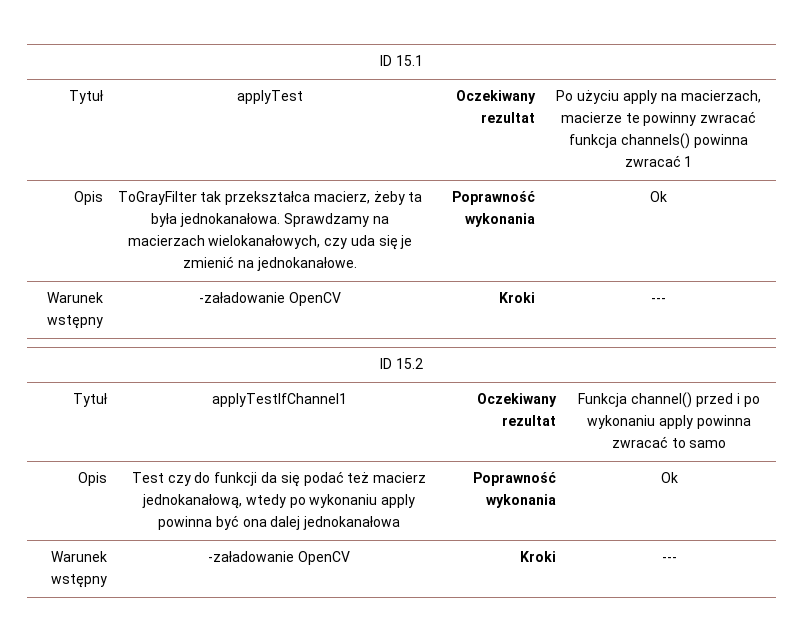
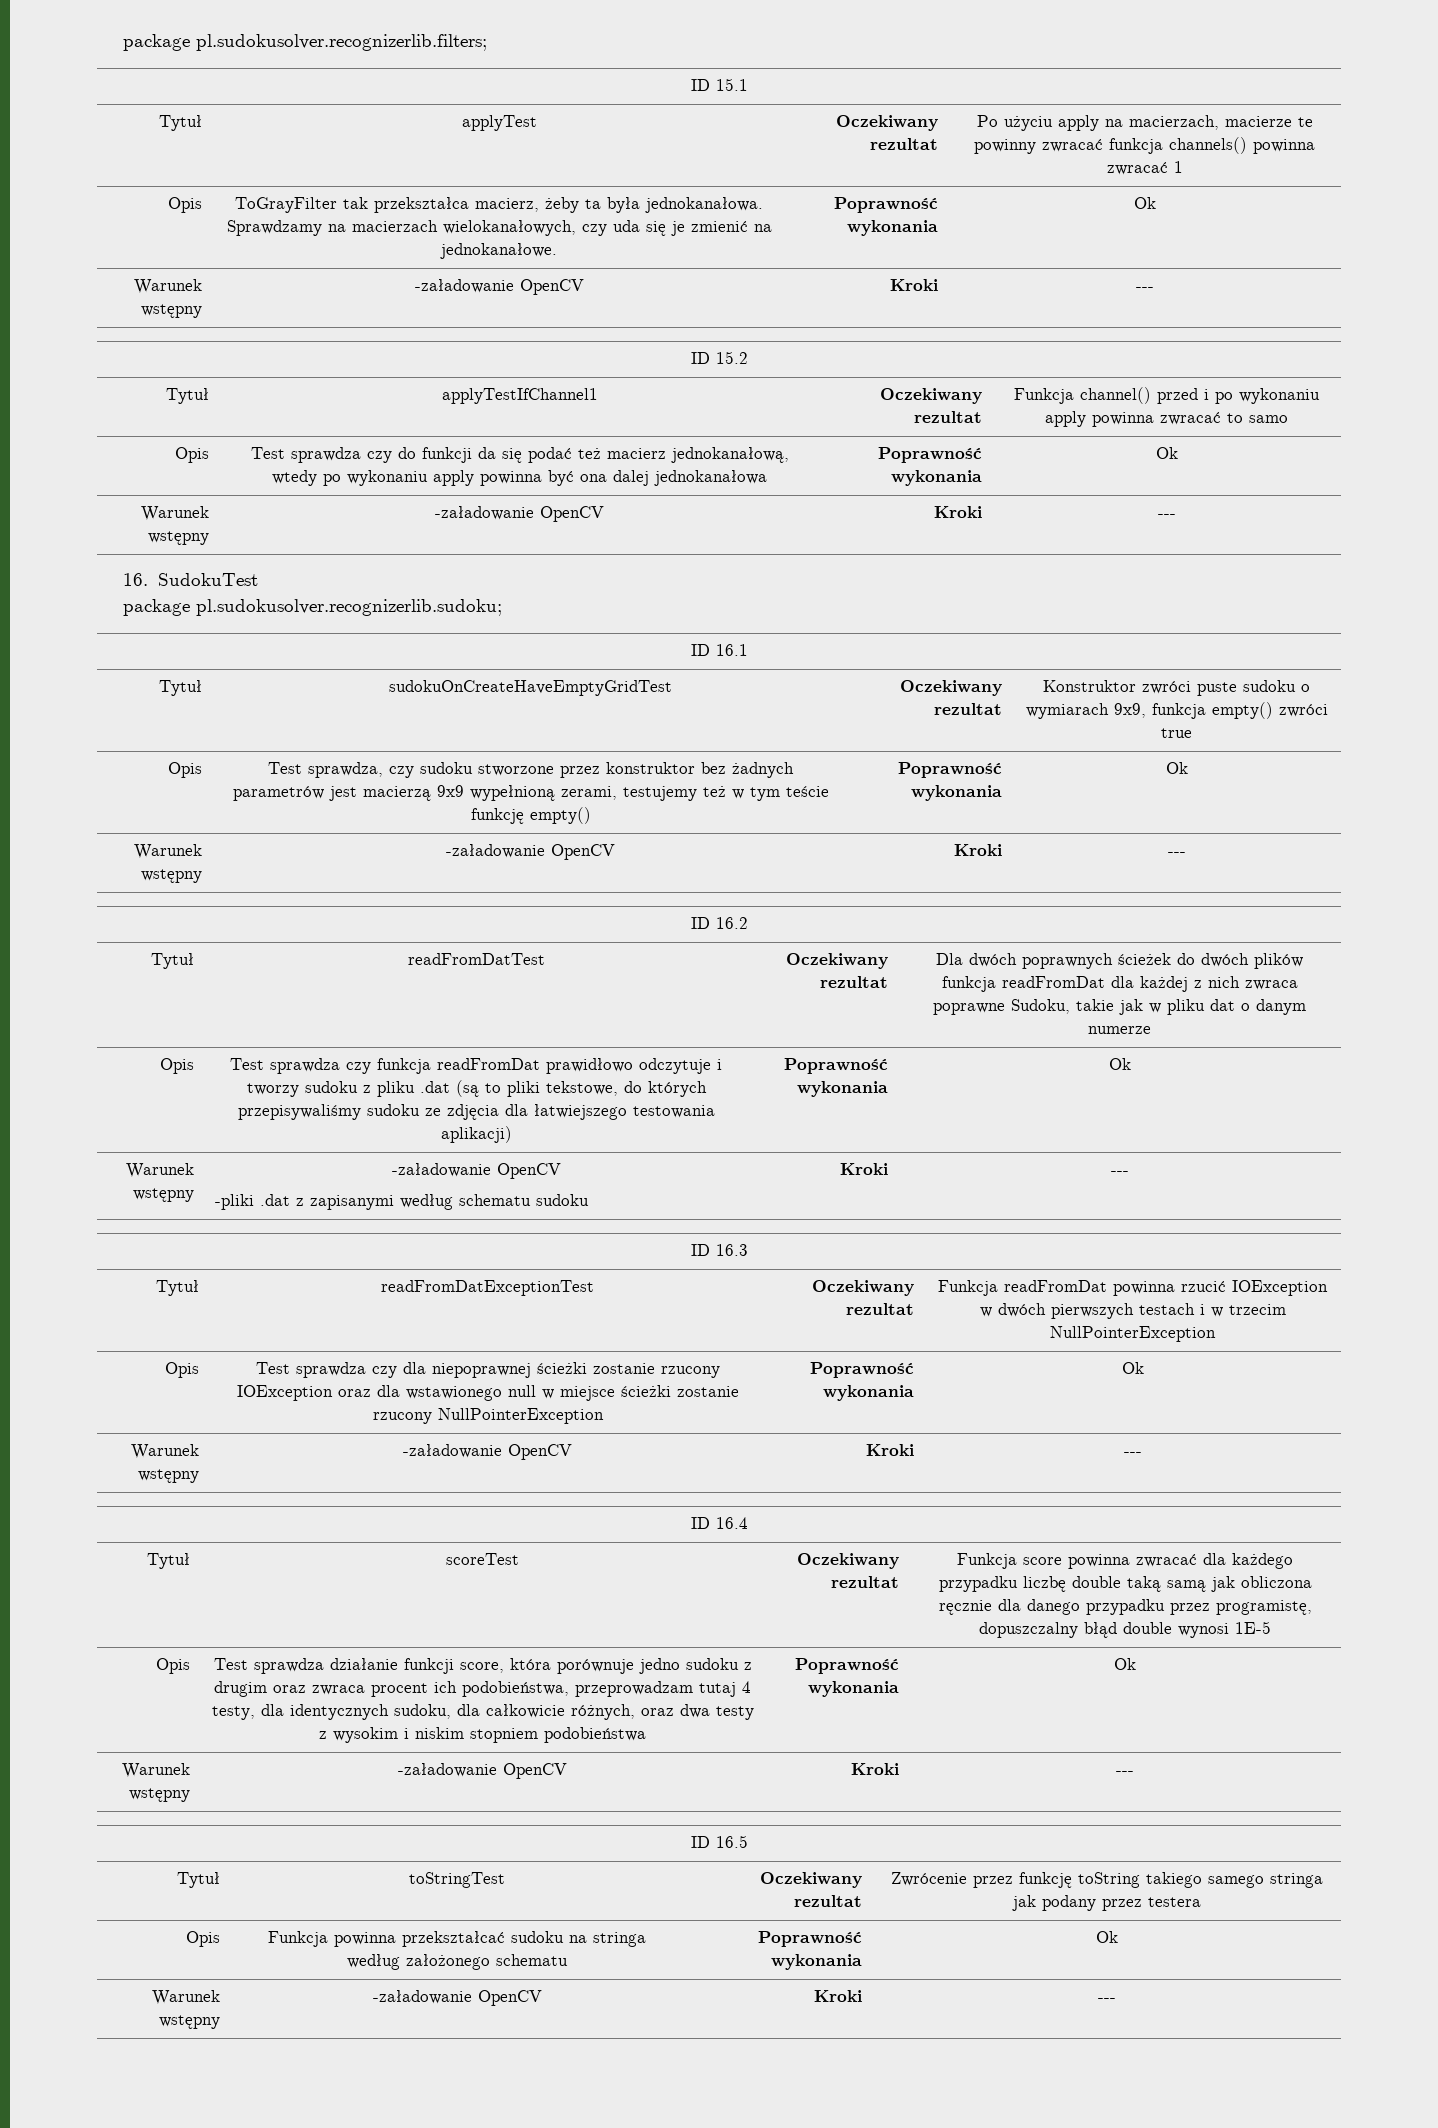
+ package pl.sudokusolver.recognizerlib.filters;
- Opis | Test czy do funkcji da się podać też macierz jednokanałową, wtedy po wykonaniu apply powinna być ona dalej jednokanałowa | Poprawność wykonania | Ok
+ Opis | Test sprawdza czy do funkcji da się podać też macierz jednokanałową, wtedy po wykonaniu apply powinna być ona dalej jednokanałowa | Poprawność wykonania | Ok
+ 16. SudokuTest
+ package pl.sudokusolver.recognizerlib.sudoku;
+ ID 16.1
+ Tytuł | sudokuOnCreateHaveEmptyGridTest | Oczekiwany rezultat | Konstruktor zwróci puste sudoku o wymiarach 9x9, funkcja empty() zwróci true
+ Opis | Test sprawdza, czy sudoku stworzone przez konstruktor bez żadnych parametrów jest macierzą 9x9 wypełnioną zerami, testujemy też w tym teście funkcję empty() | Poprawność wykonania | Ok
+ Warunek wstępny | -załadowanie OpenCV | Kroki | ---
+ ID 16.2
+ Tytuł | readFromDatTest | Oczekiwany rezultat | Dla dwóch poprawnych ścieżek do dwóch plików funkcja readFromDat dla każdej z nich zwraca poprawne Sudoku, takie jak w pliku dat o danym numerze
+ Opis | Test sprawdza czy funkcja readFromDat prawidłowo odczytuje i tworzy sudoku z pliku .dat (są to pliki tekstowe, do których przepisywaliśmy sudoku ze zdjęcia dla łatwiejszego testowania aplikacji) | Poprawność wykonania | Ok
+ Warunek wstępny | -załadowanie OpenCV
+ -pliki .dat z zapisanymi według schematu sudoku | Kroki | ---
+ ID 16.3
+ Tytuł | readFromDatExceptionTest | Oczekiwany rezultat | Funkcja readFromDat powinna rzucić IOException w dwóch pierwszych testach i w trzecim NullPointerException
+ Opis | Test sprawdza czy dla niepoprawnej ścieżki zostanie rzucony IOException oraz dla wstawionego null w miejsce ścieżki zostanie rzucony NullPointerException | Poprawność wykonania | Ok
+ Warunek wstępny | -załadowanie OpenCV | Kroki | ---
+ ID 16.4
+ Tytuł | scoreTest | Oczekiwany rezultat | Funkcja score powinna zwracać dla każdego przypadku liczbę double taką samą jak obliczona ręcznie dla danego przypadku przez programistę, dopuszczalny błąd double wynosi 1E-5
+ Opis | Test sprawdza działanie funkcji score, która porównuje jedno sudoku z drugim oraz zwraca procent ich podobieństwa, przeprowadzam tutaj 4 testy, dla identycznych sudoku, dla całkowicie różnych, oraz dwa testy z wysokim i niskim stopniem podobieństwa | Poprawność wykonania | Ok
+ Warunek wstępny | -załadowanie OpenCV | Kroki | ---
+ ID 16.5
+ Tytuł | toStringTest | Oczekiwany rezultat | Zwrócenie przez funkcję toString takiego samego stringa jak podany przez testera
+ Opis | Funkcja powinna przekształcać sudoku na stringa według założonego schematu | Poprawność wykonania | Ok
+ Warunek wstępny | -załadowanie OpenCV | Kroki | ---

